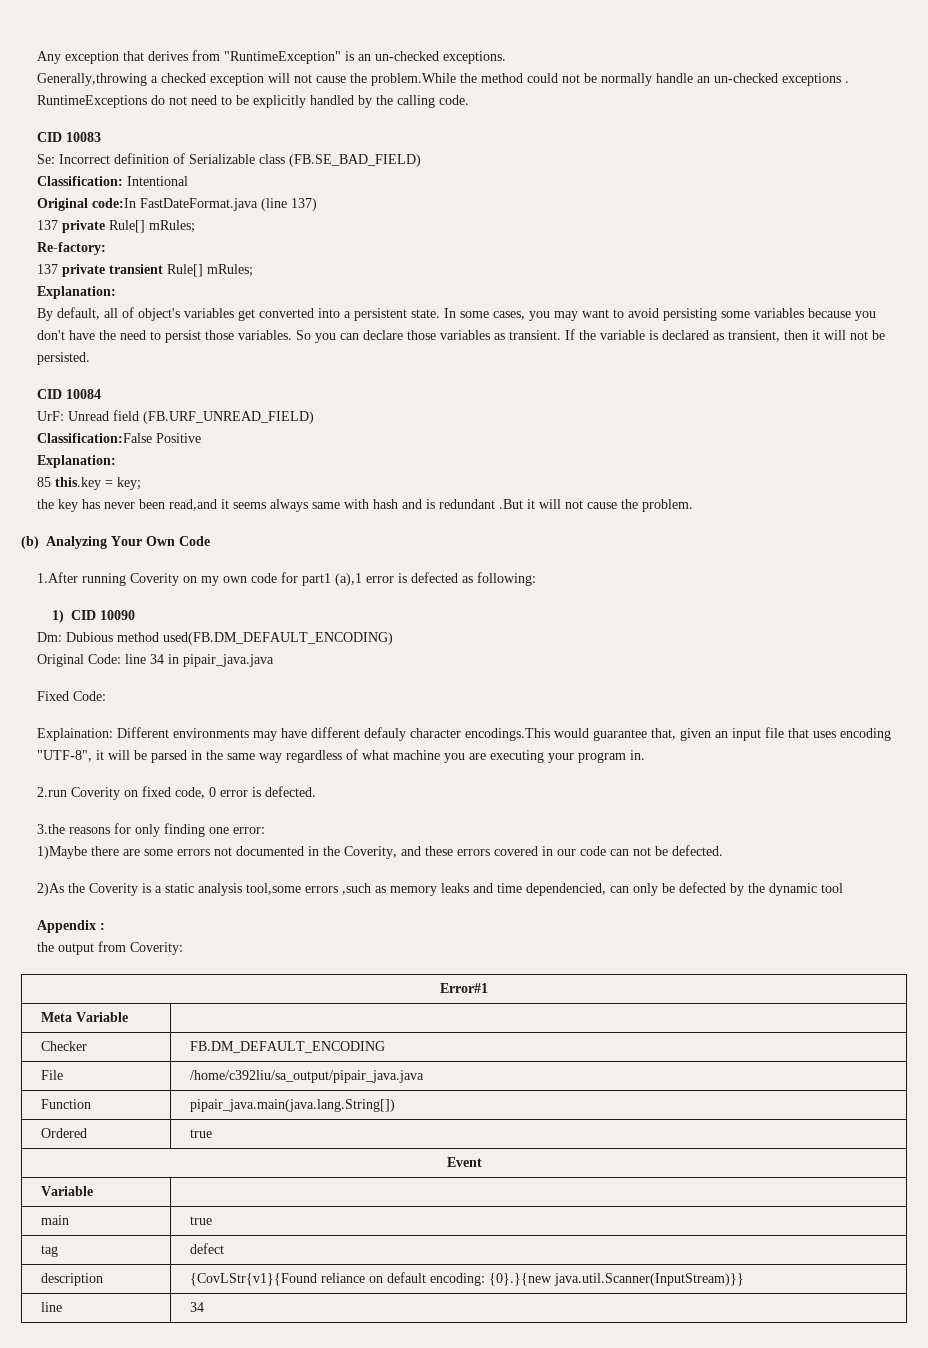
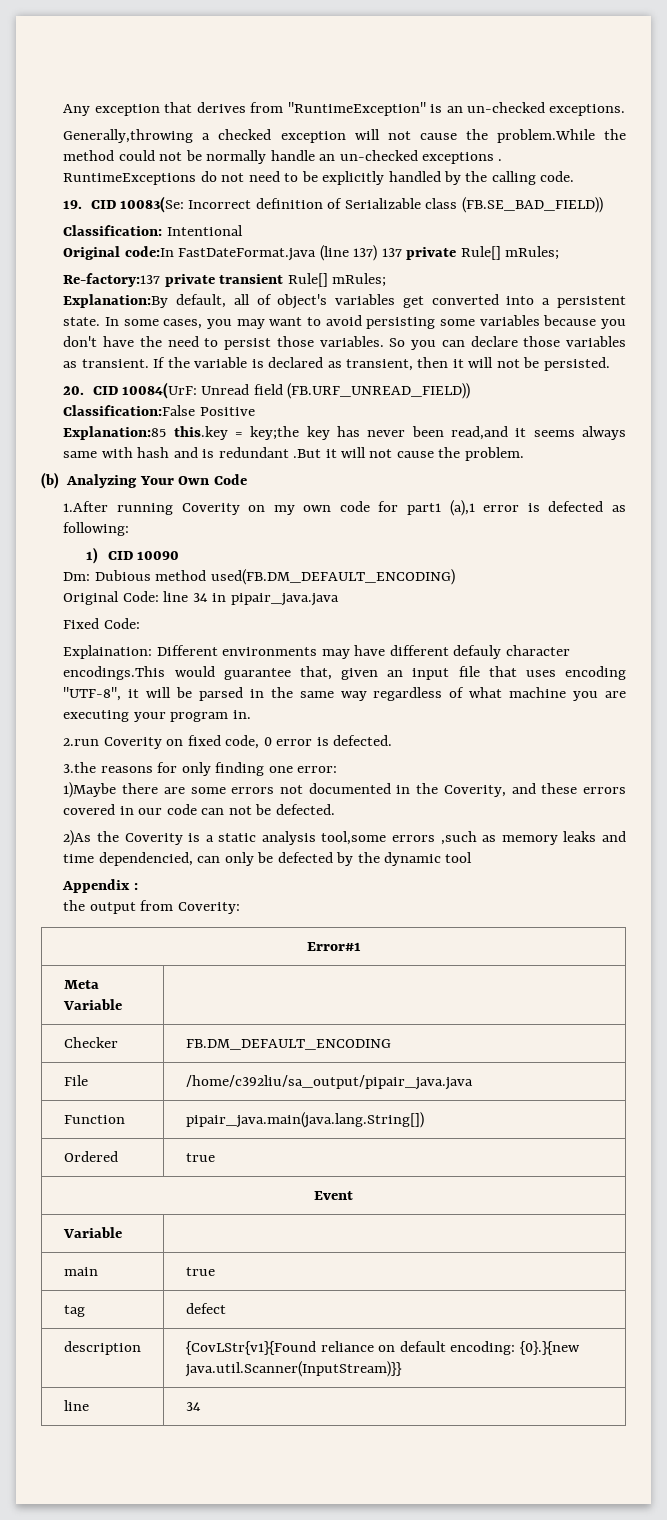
- CID 10083
- Se: Incorrect definition of Serializable class (FB.SE_BAD_FIELD)
+ 19. CID 10083(Se: Incorrect definition of Serializable class (FB.SE_BAD_FIELD))
- Original code:In FastDateFormat.java (line 137)
- 137 private Rule[] mRules;
+ Original code:In FastDateFormat.java (line 137) 137 private Rule[] mRules;
- Re-factory:
- 137 private transient Rule[] mRules;
- Explanation:
- By default, all of object's variables get converted into a persistent state.
+ Re-factory:137 private transient Rule[] mRules;
+ Explanation:By default, all of object's variables get converted into a persistent state.
- CID 10084
- UrF: Unread field (FB.URF_UNREAD_FIELD)
+ 20. CID 10084(UrF: Unread field (FB.URF_UNREAD_FIELD))
  Classification:False Positive
- Explanation:
- 85 this.key = key;
- the key has never been read,and it seems always same with hash and is redundant .But it will not cause the problem.
+ Explanation:85 this.key = key;the key has never been read,and it seems always same with hash and is redundant .But it will not cause the problem.

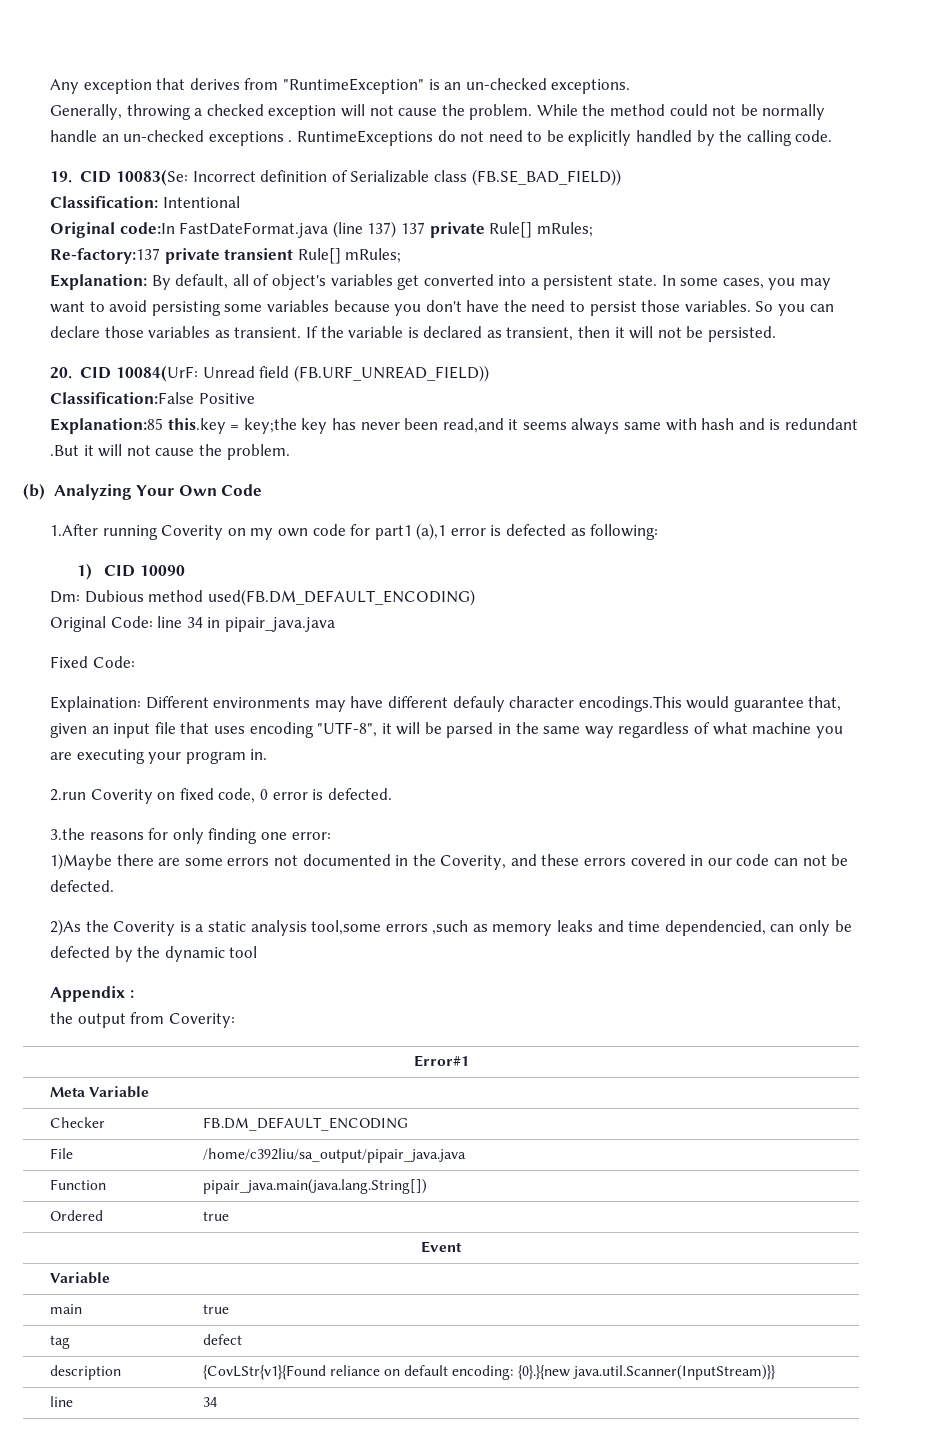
- Generally,throwing a checked exception will not cause the problem.While the method could not be normally handle an un-checked exceptions .
+ Generally, throwing a checked exception will not cause the problem. While the method could not be normally handle an un-checked exceptions .
- Explanation:By default, all of object's variables get converted into a persistent state.
+ Explanation: By default, all of object's variables get converted into a persistent state.

